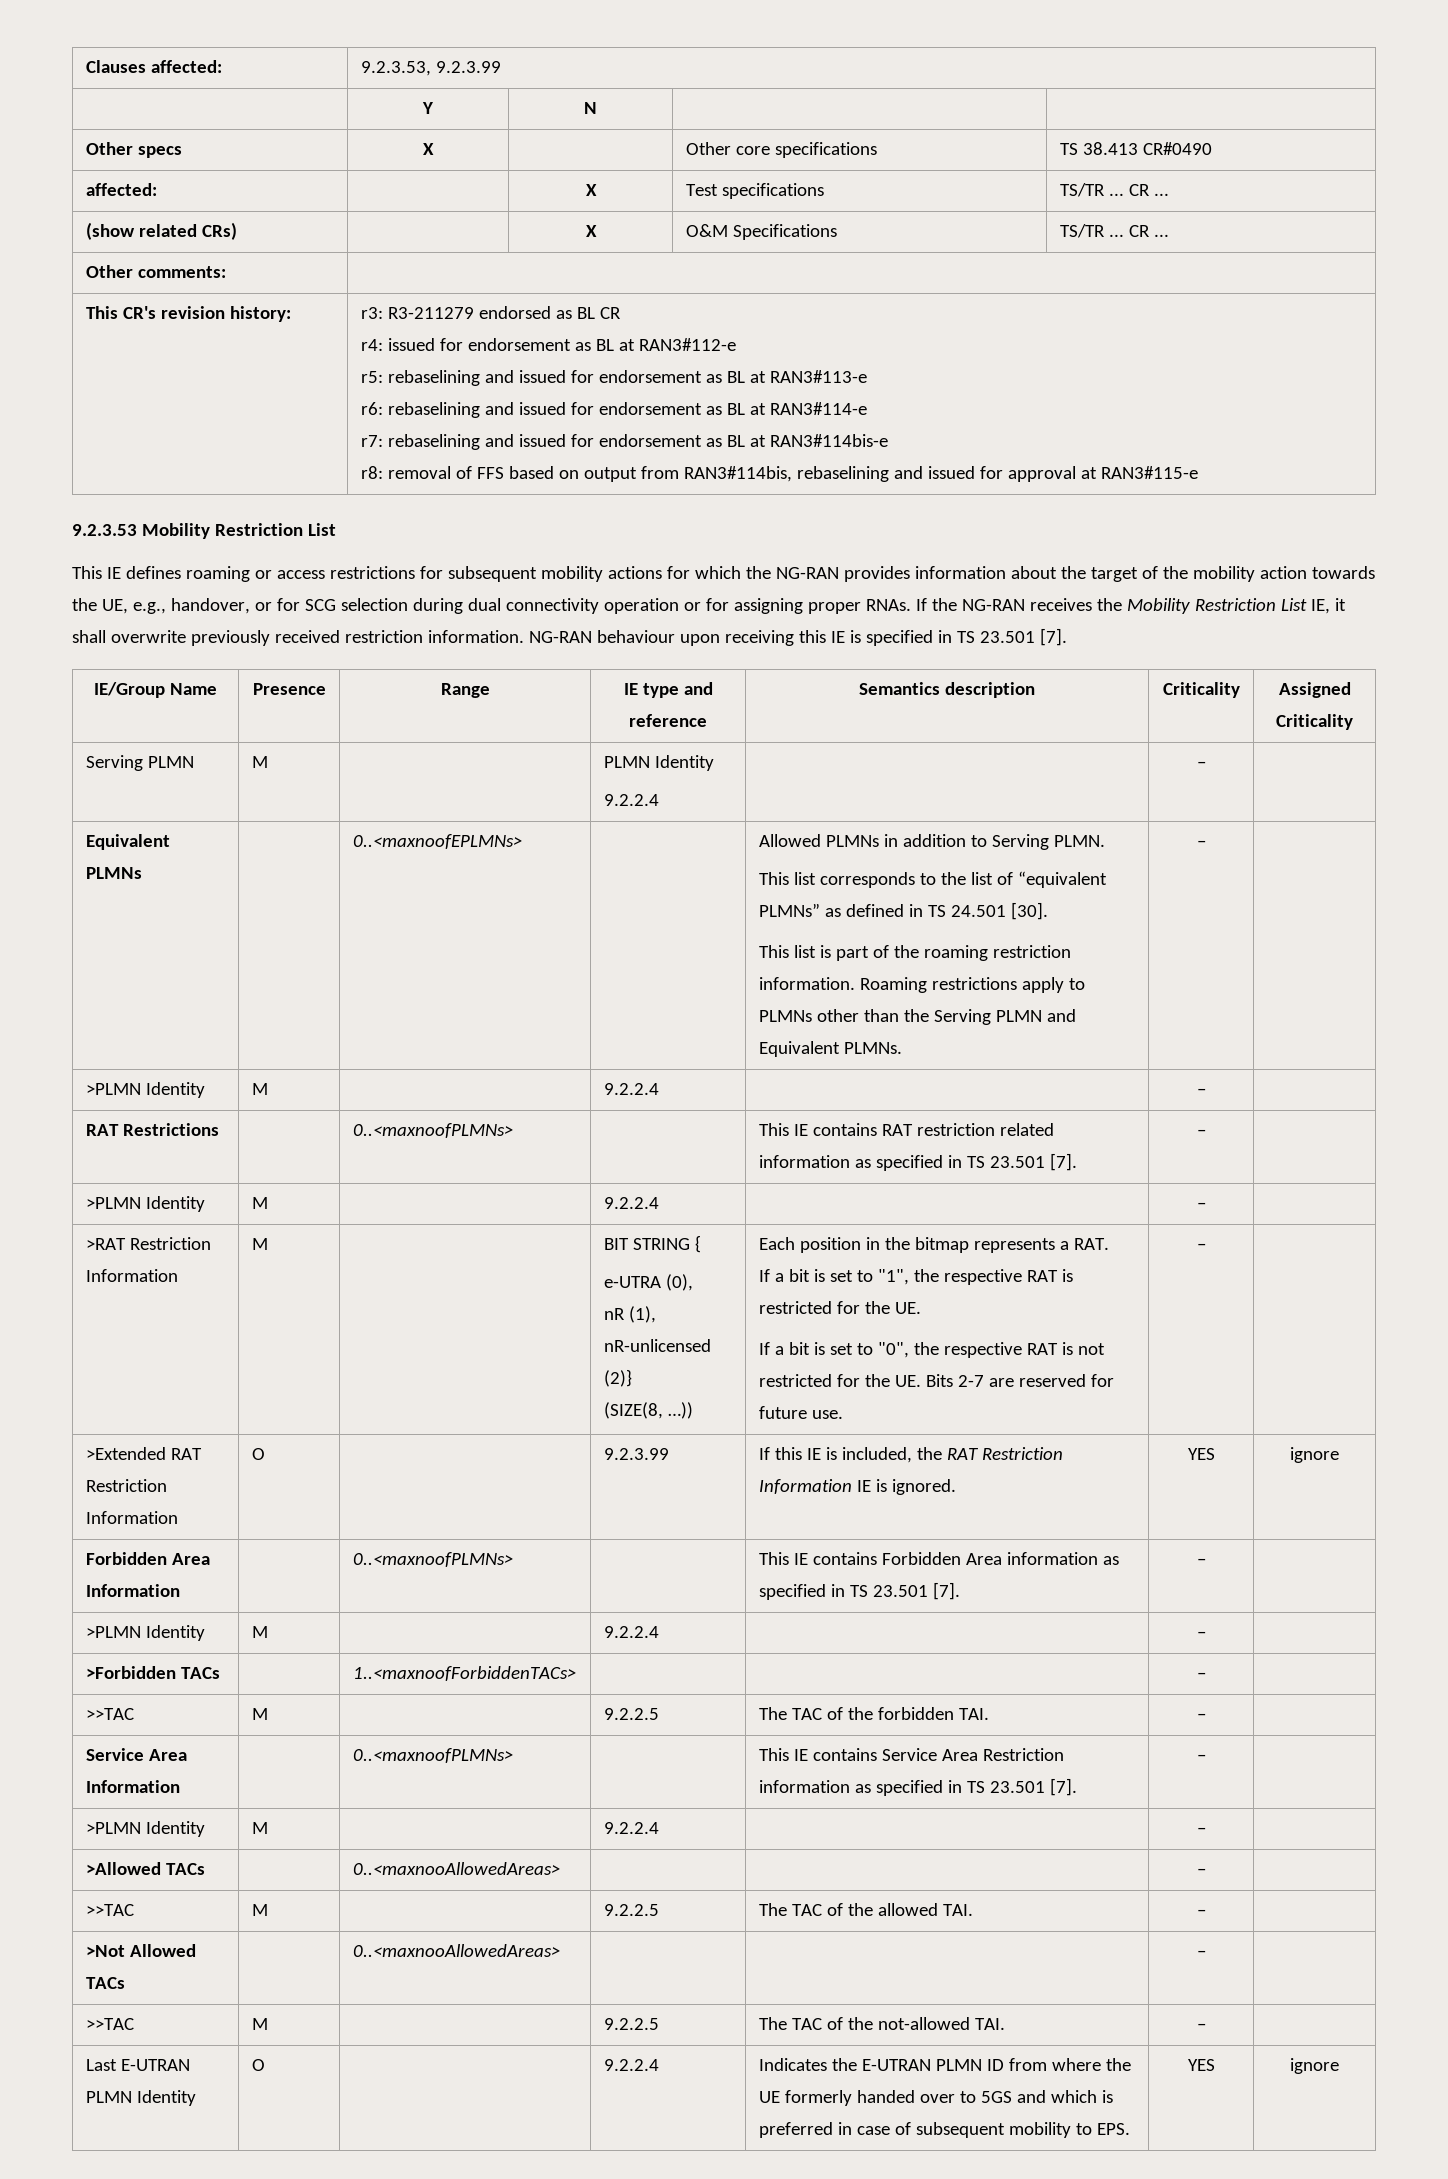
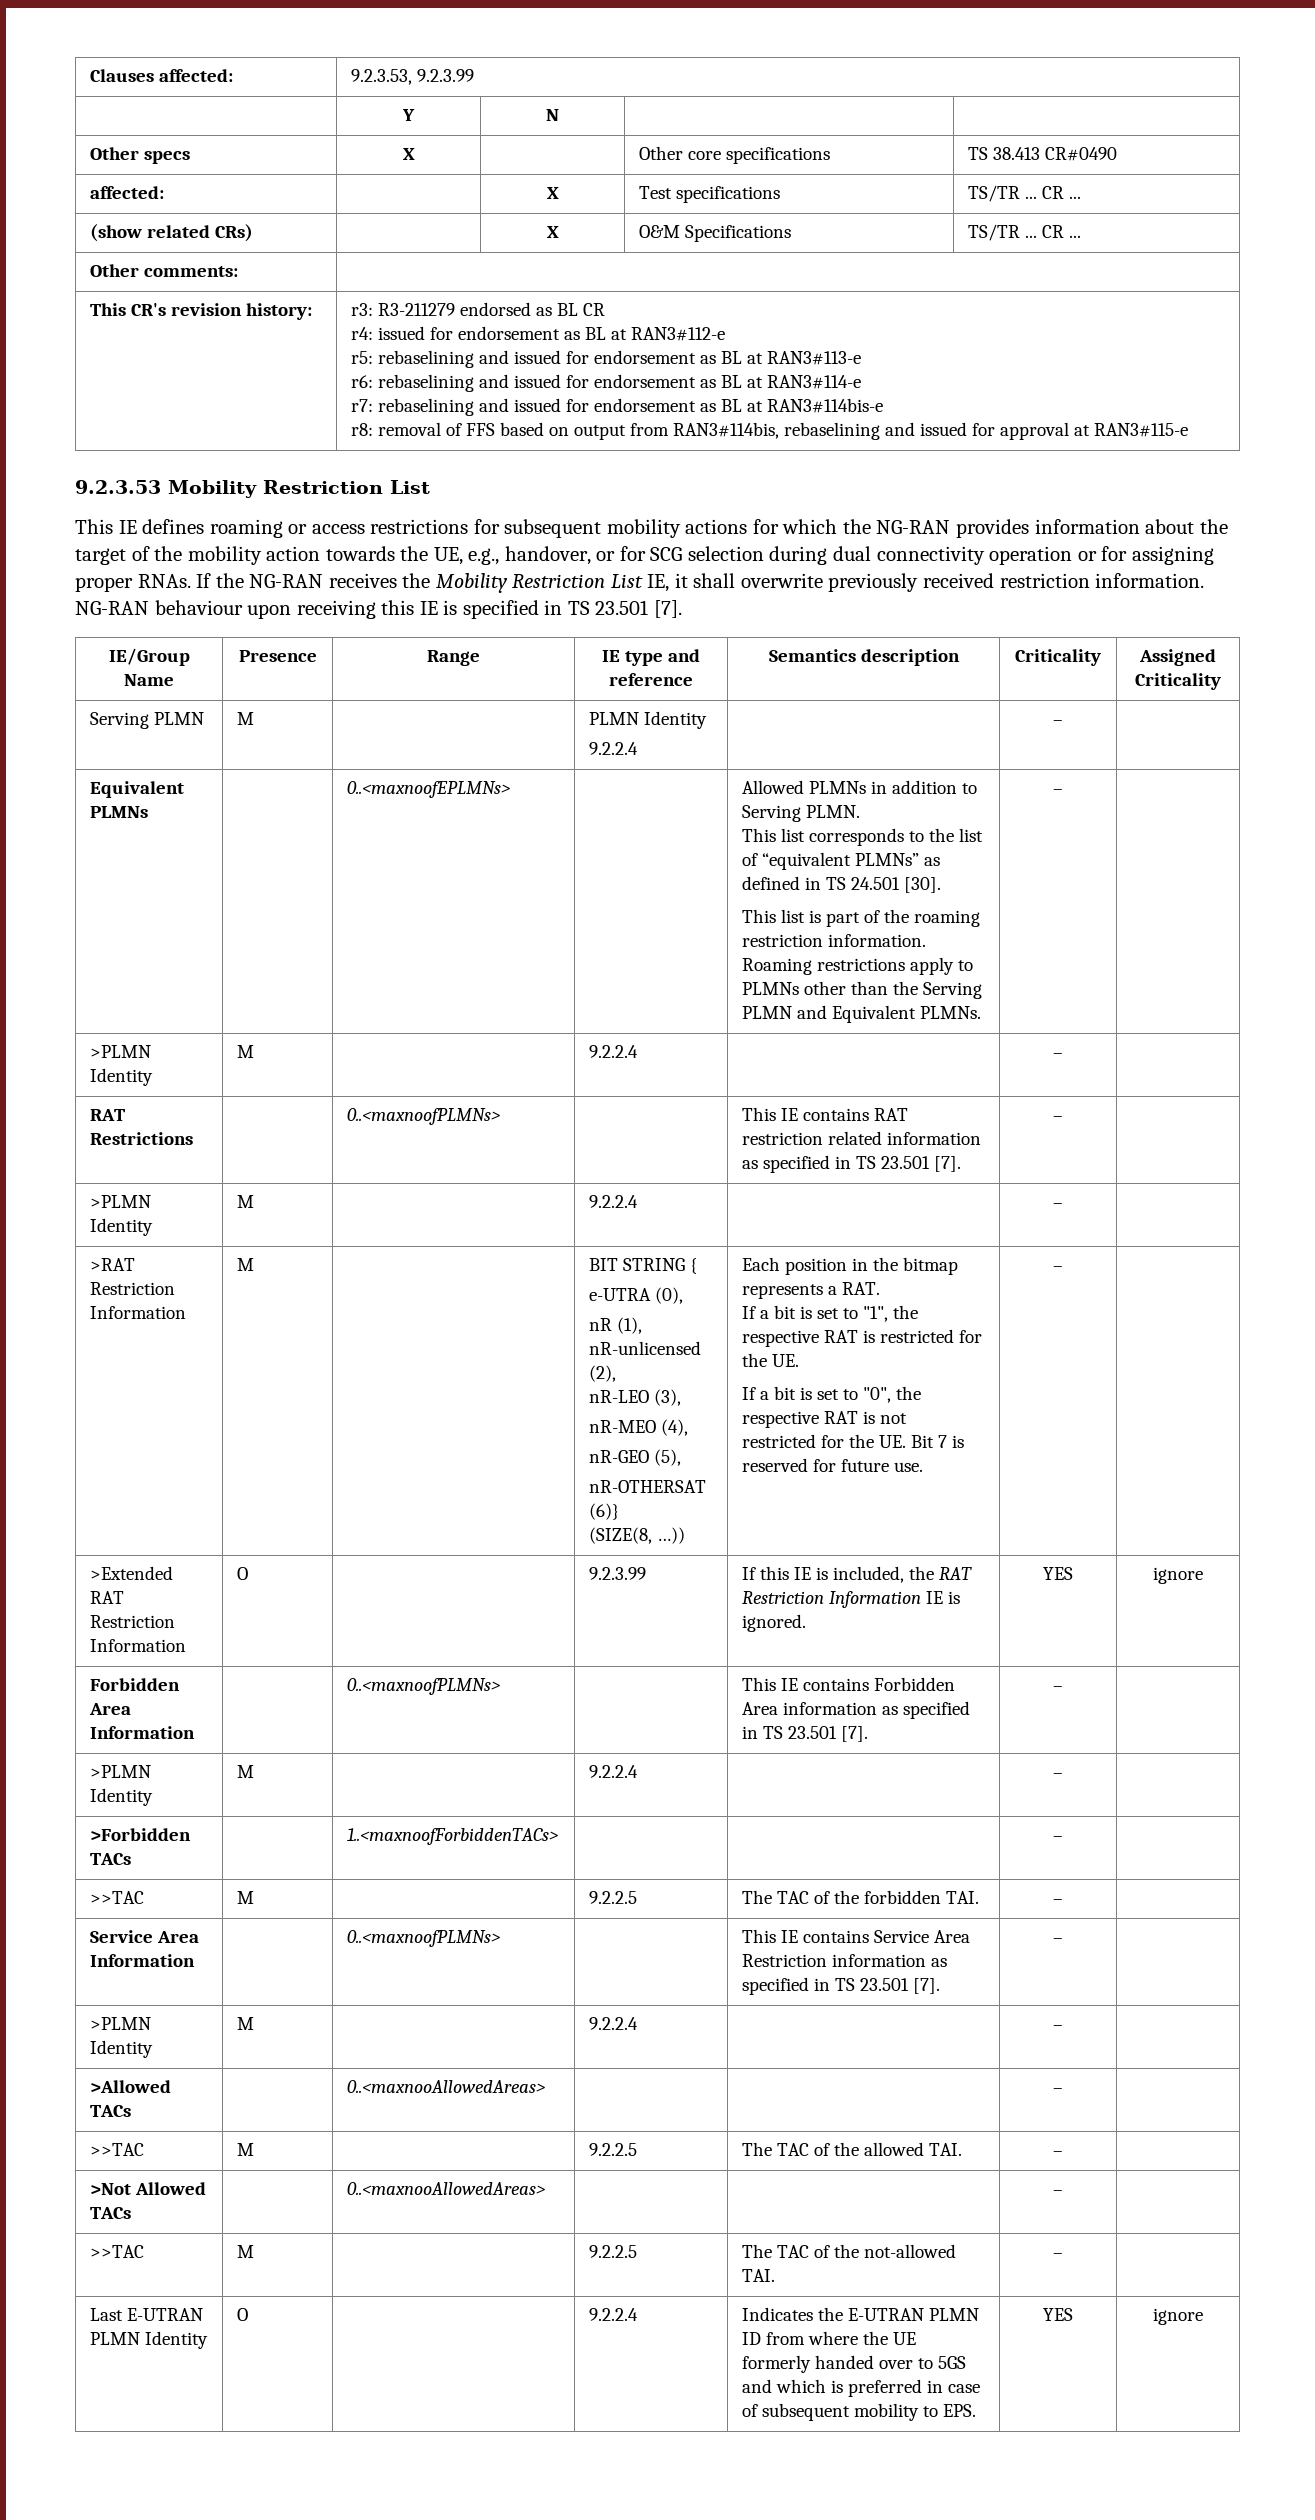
- nR (1), nR-unlicensed (2)}
+ nR (1), nR-unlicensed (2),
+ nR-LEO (3),
+ nR-MEO (4),
+ nR-GEO (5),
+ nR-OTHERSAT (6)}
- If a bit is set to "0", the respective RAT is not restricted for the UE. Bits 2-7 are reserved for future use.
+ If a bit is set to "0", the respective RAT is not restricted for the UE. Bit 7 is reserved for future use.

